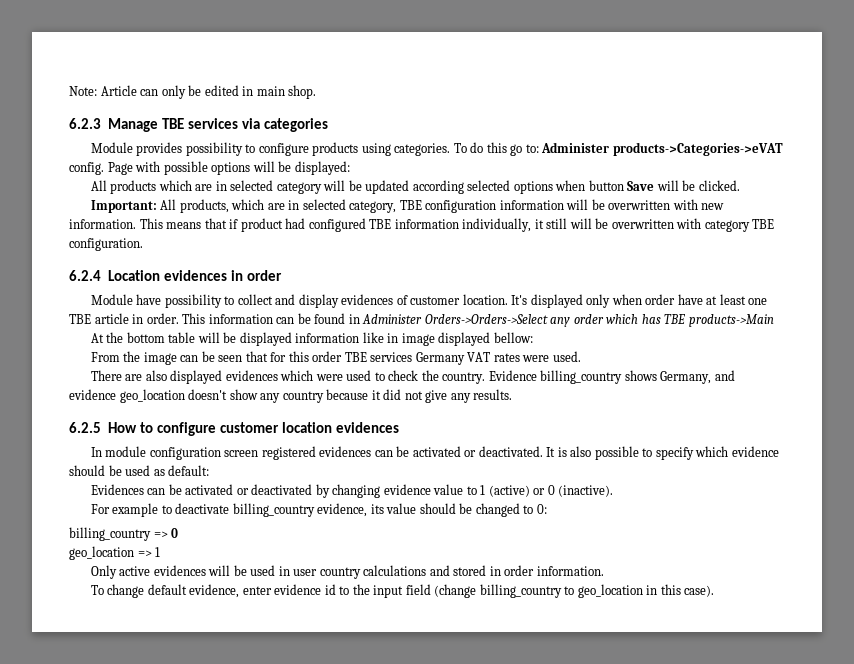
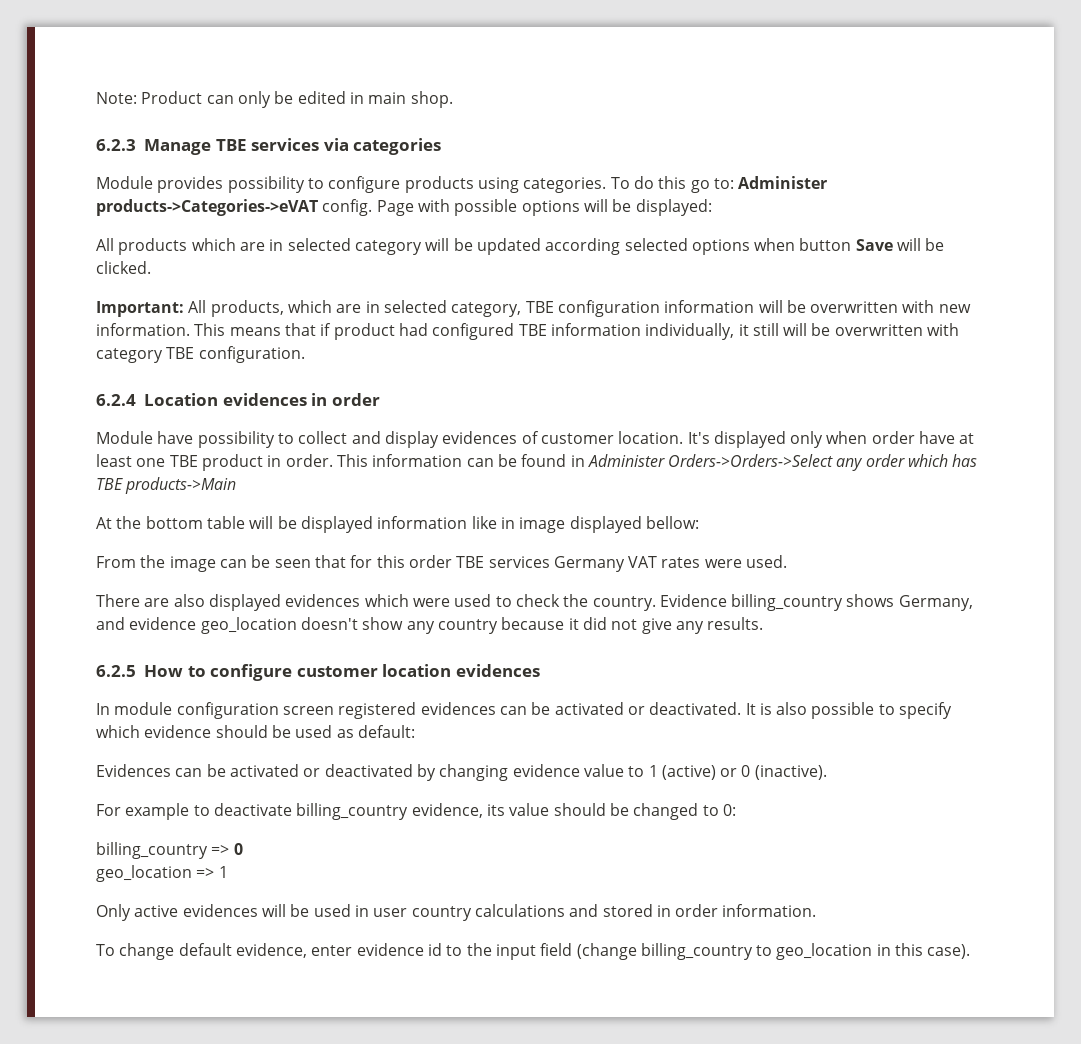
- Note: Article can only be edited in main shop.
+ Note: Product can only be edited in main shop.
- It's displayed only when order have at least one TBE article in order.
+ It's displayed only when order have at least one TBE product in order.

